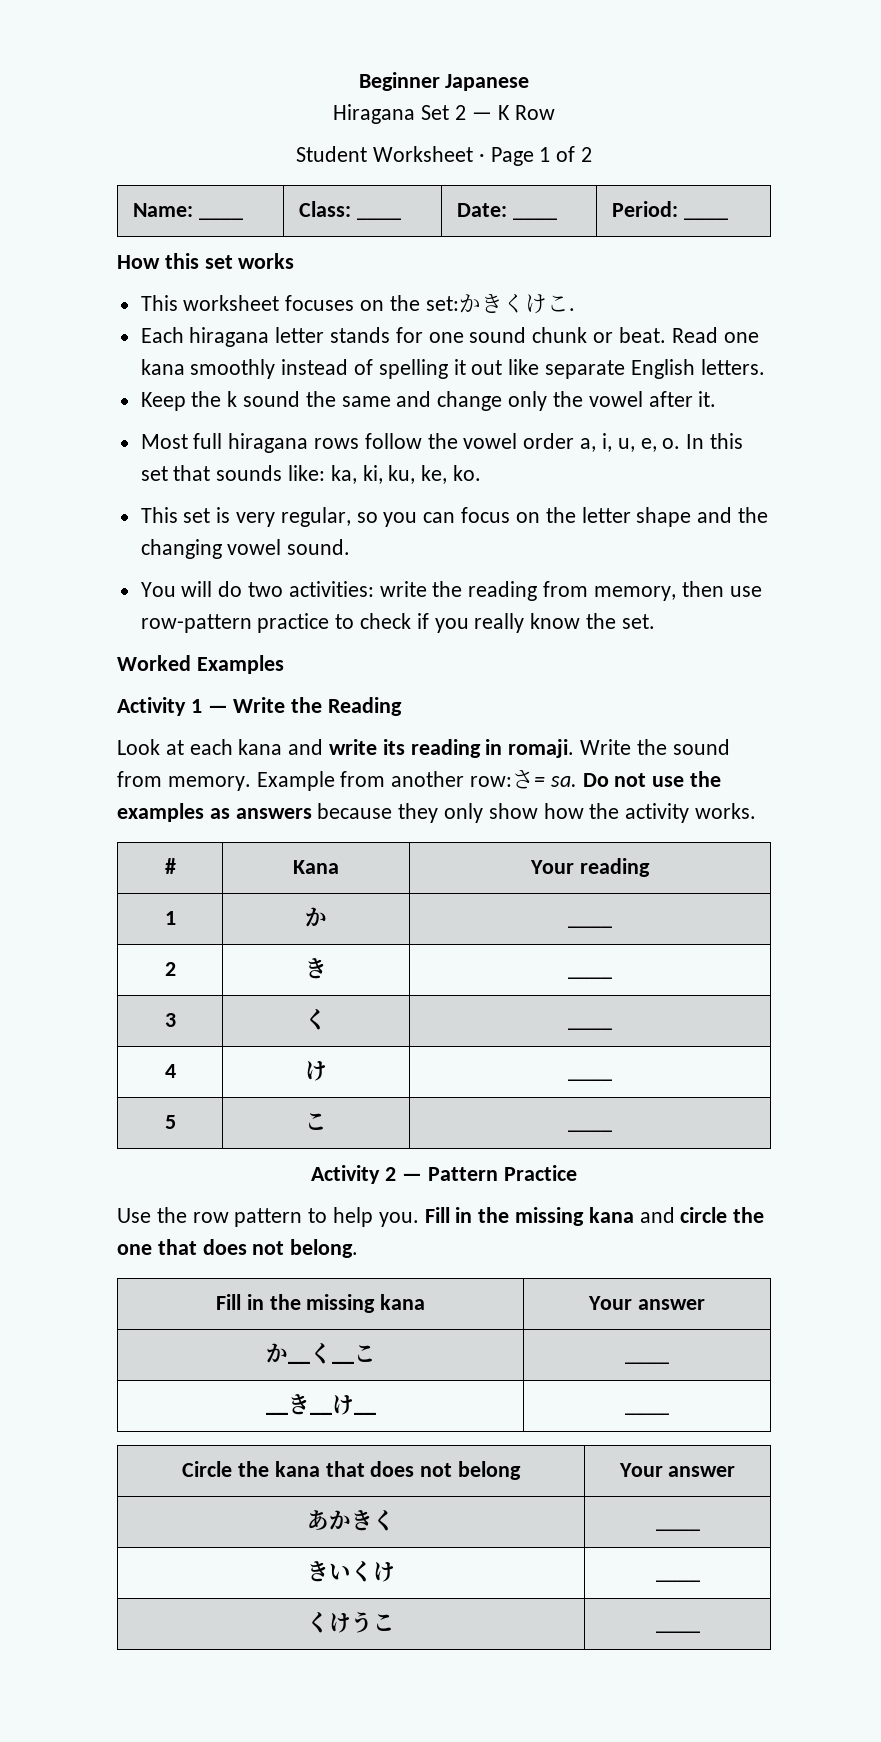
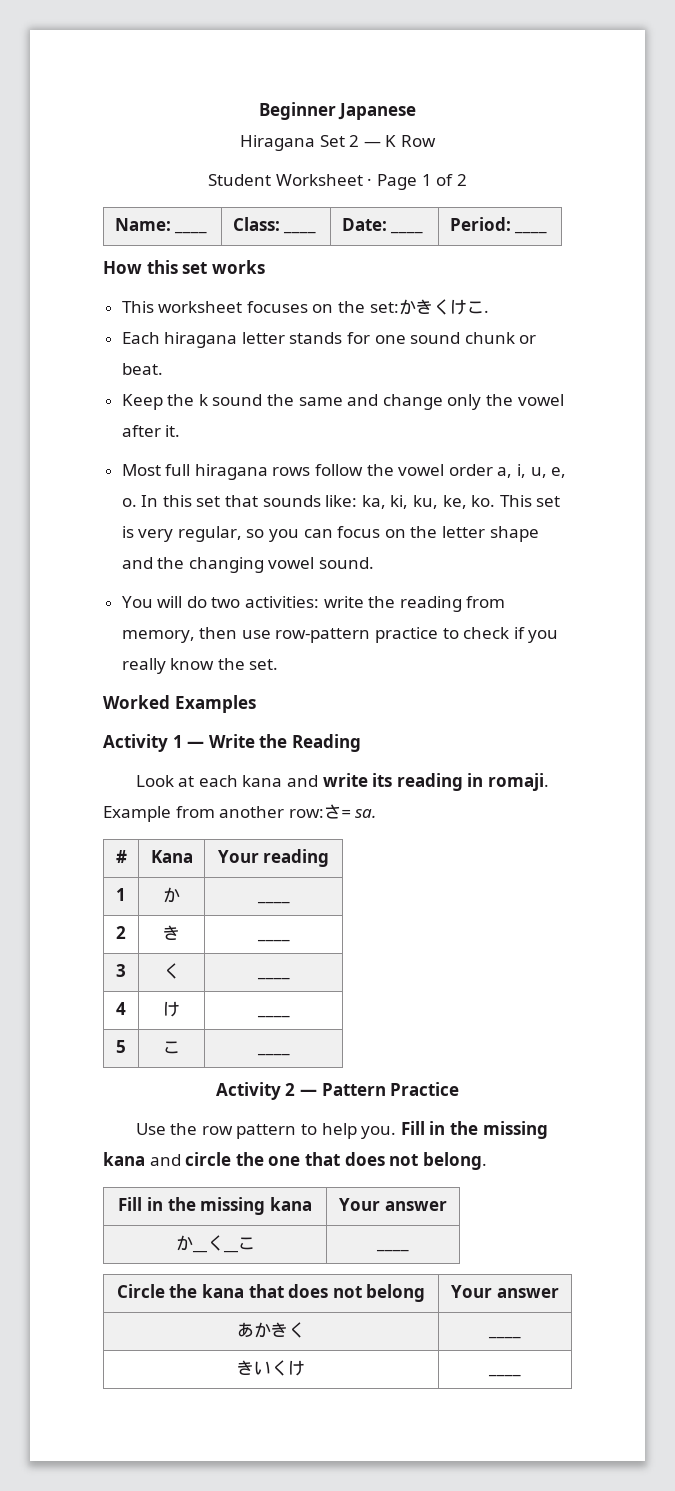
- Read one kana smoothly instead of spelling it out like separate English letters.
- In this set that sounds like: ka, ki, ku, ke, ko.
- This set is very regular, so you can focus on the letter shape and the changing vowel sound.
+ In this set that sounds like: ka, ki, ku, ke, ko. This set is very regular, so you can focus on the letter shape and the changing vowel sound.
- Write the sound from memory.
- Do not use the examples as answers because they only show how the activity works.
- __き__け__ | ____
- くけうこ | ____

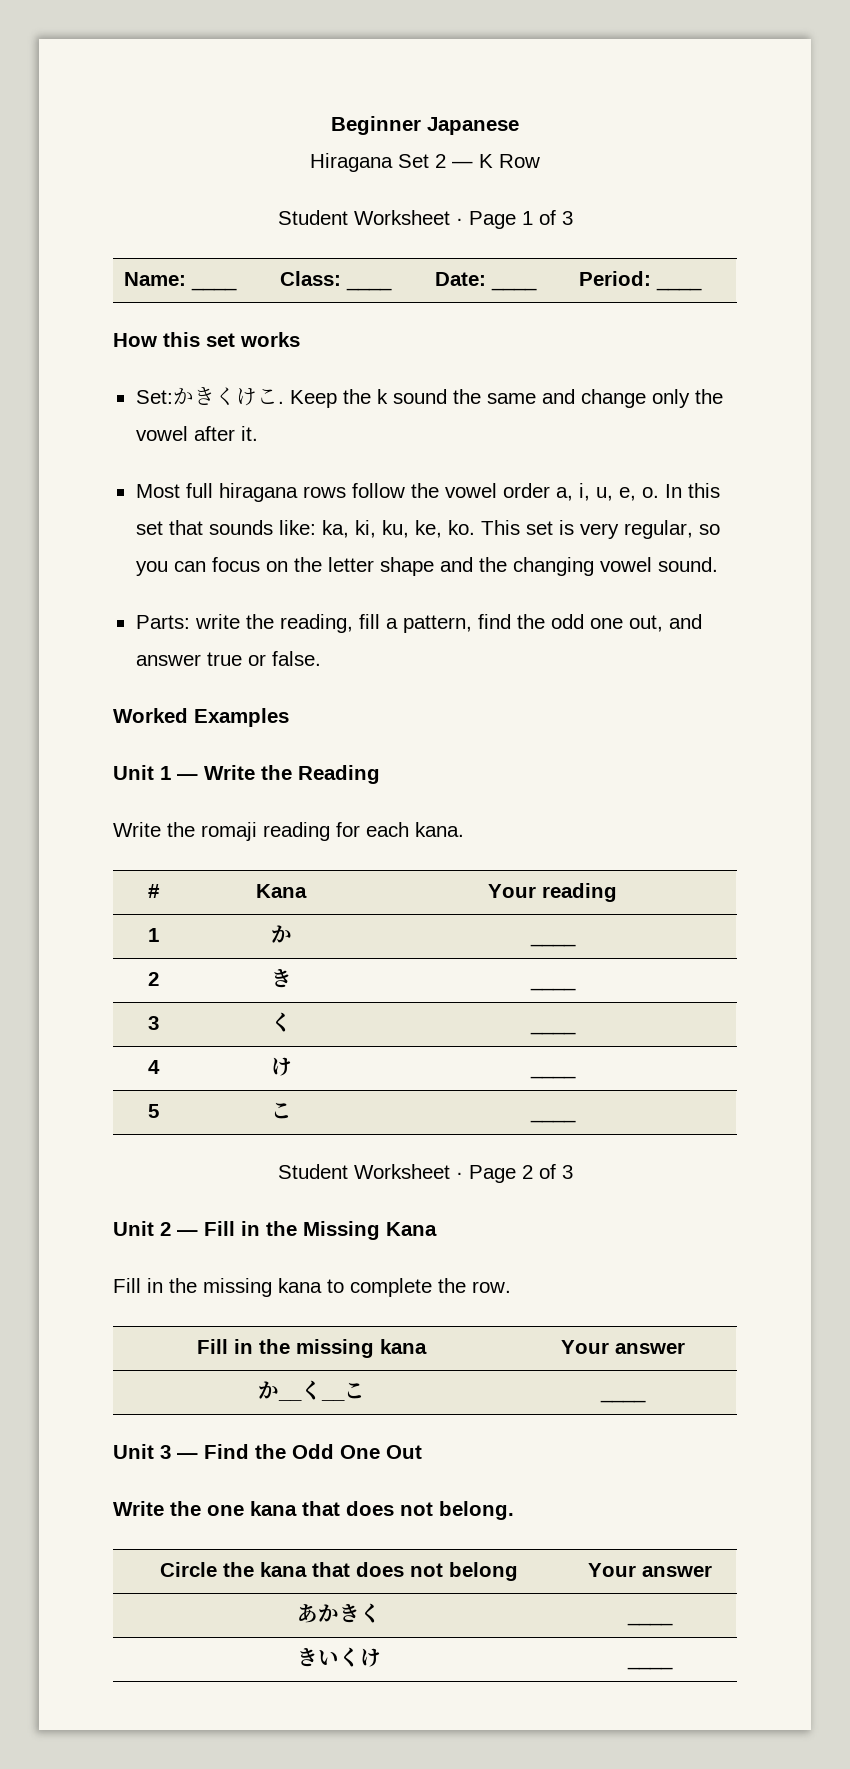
- Student Worksheet · Page 1 of 2
+ Student Worksheet · Page 1 of 3
- This worksheet focuses on the set:かきくけこ.
- Each hiragana letter stands for one sound chunk or beat.
- Keep the k sound the same and change only the vowel after it.
+ Set:かきくけこ. Keep the k sound the same and change only the vowel after it.
- You will do two activities: write the reading from memory, then use row-pattern practice to check if you really know the set.
+ Parts: write the reading, fill a pattern, find the odd one out, and answer true or false.
- Activity 1 — Write the Reading
+ Unit 1 — Write the Reading
- Look at each kana and write its reading in romaji. Example from another row:さ= sa.
+ Write the romaji reading for each kana.
- Activity 2 — Pattern Practice
- Use the row pattern to help you. Fill in the missing kana and circle the one that does not belong.
+ Student Worksheet · Page 2 of 3
+ Unit 2 — Fill in the Missing Kana
+ Fill in the missing kana to complete the row.
+ Unit 3 — Find the Odd One Out
+ Write the one kana that does not belong.

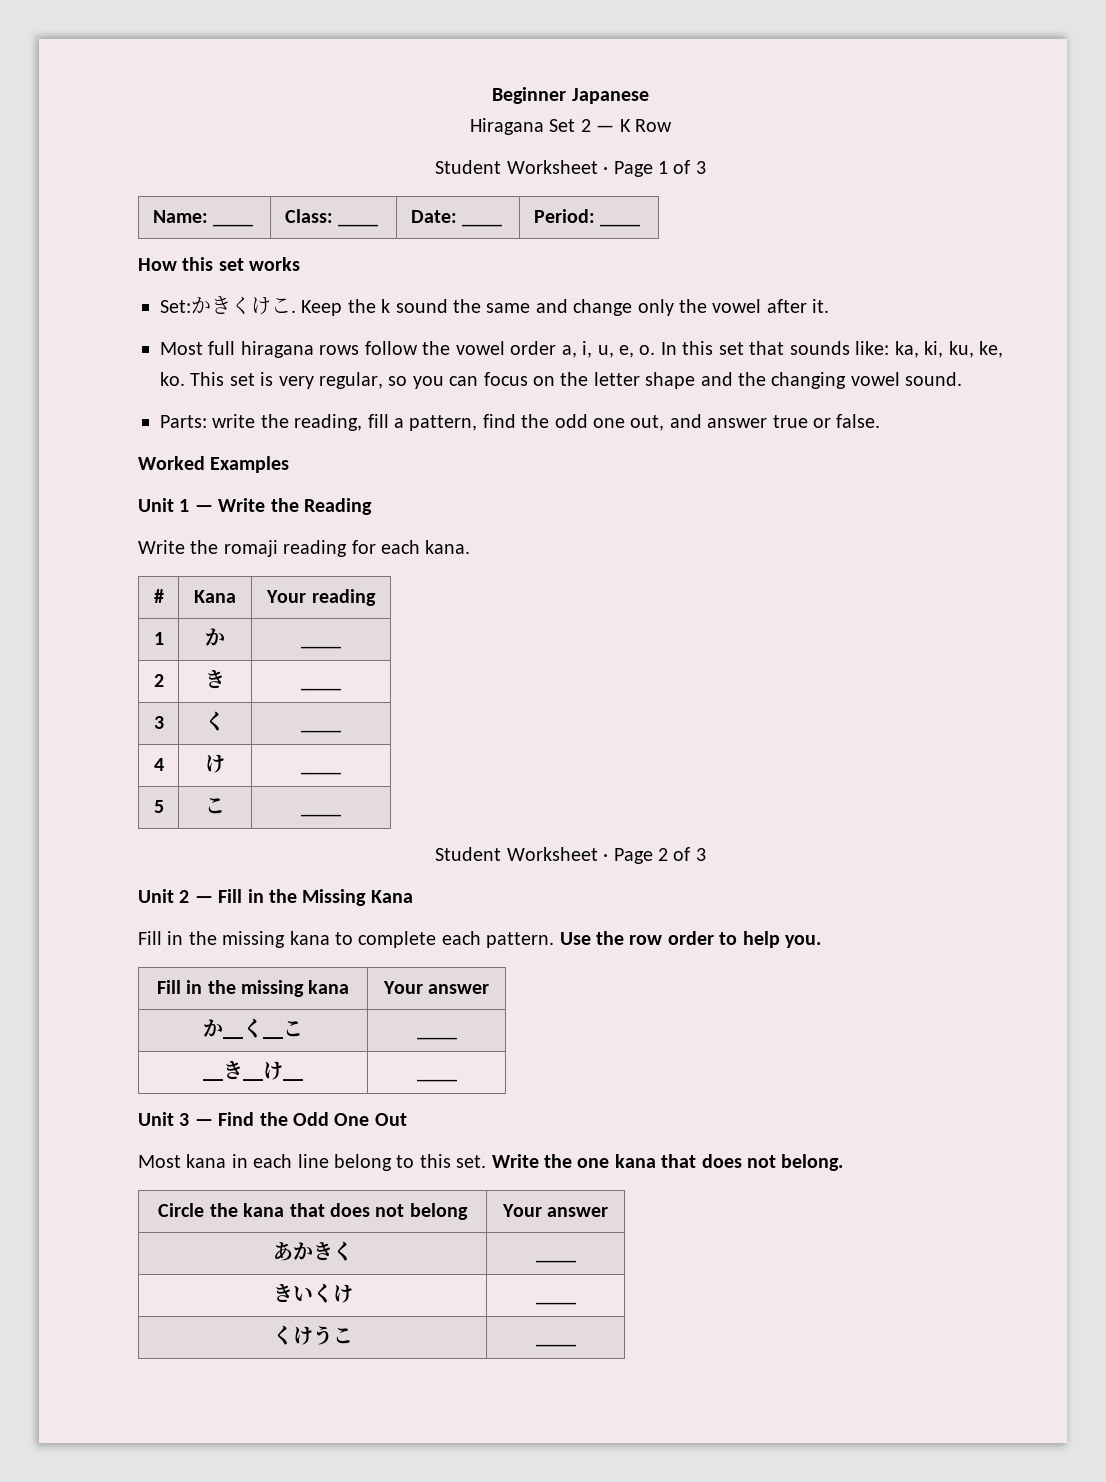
- Fill in the missing kana to complete the row.
+ Fill in the missing kana to complete each pattern. Use the row order to help you.
+ __き__け__ | ____
+ Most kana in each line belong to this set.
+ くけうこ | ____

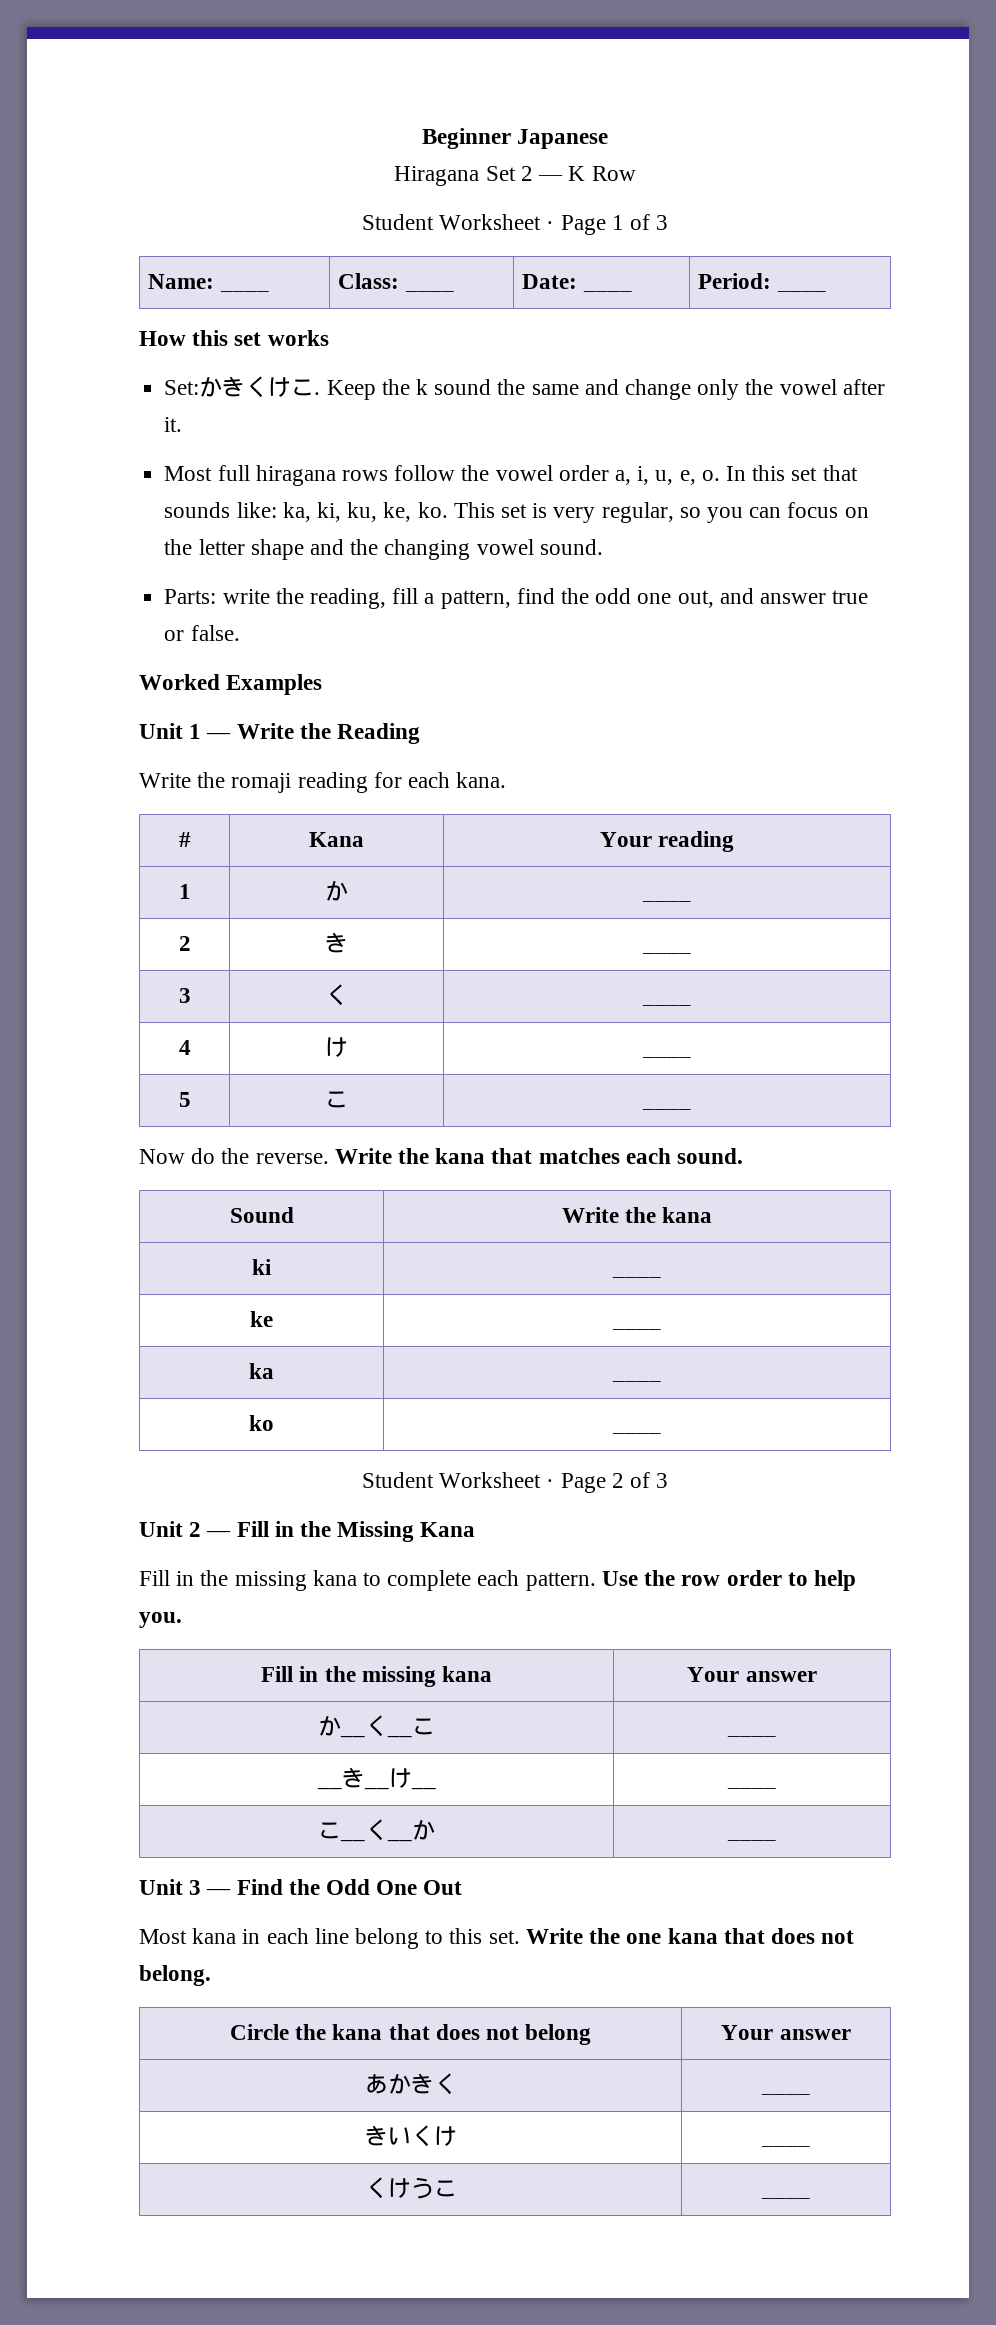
+ Now do the reverse. Write the kana that matches each sound.
+ Sound | Write the kana
+ ki | ____
+ ke | ____
+ ka | ____
+ ko | ____
+ こ__く__か | ____

